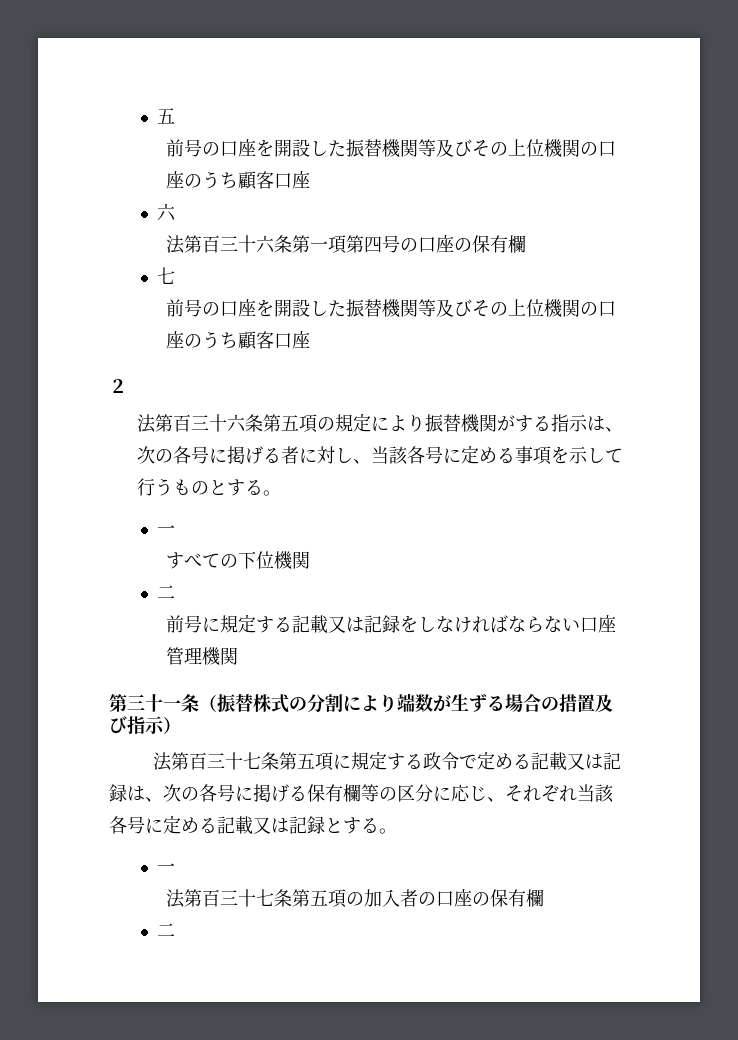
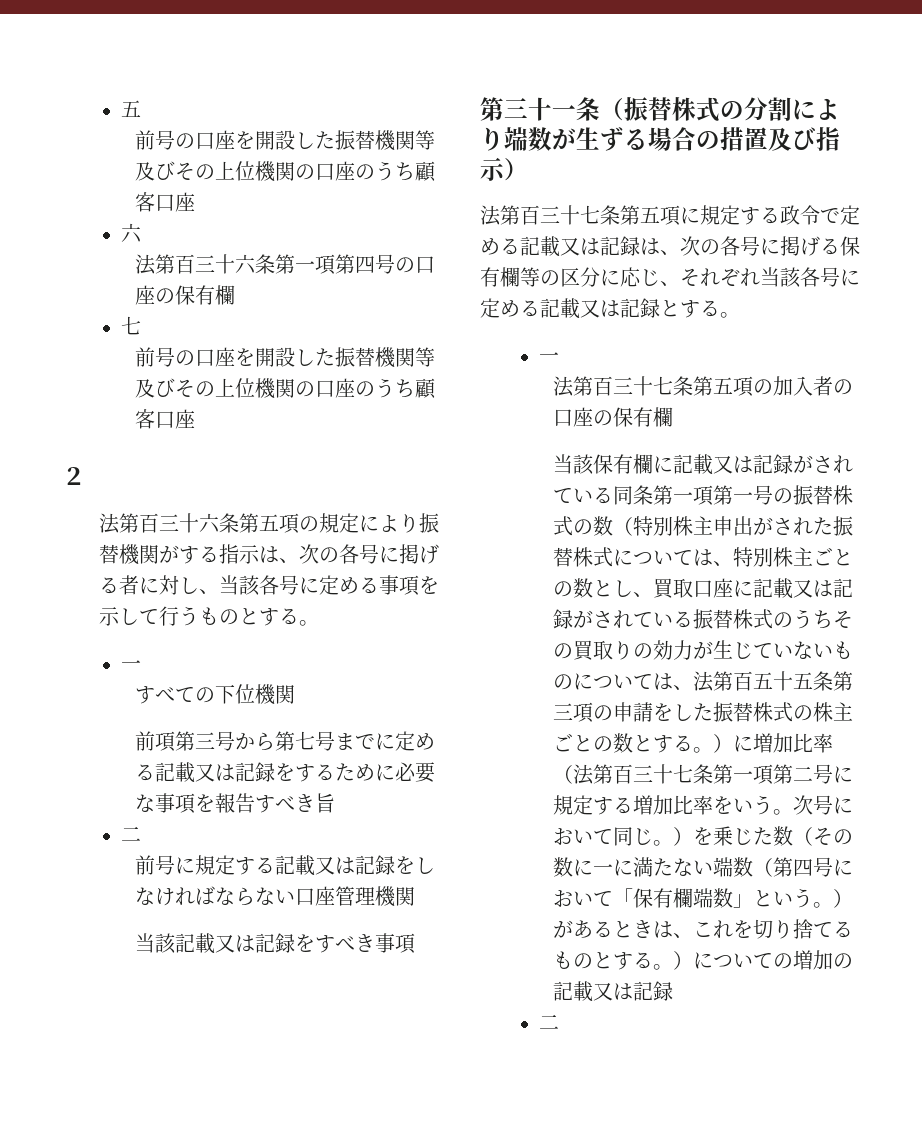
+ 前項第三号から第七号までに定める記載又は記録をするために必要な事項を報告すべき旨
+ 当該記載又は記録をすべき事項
+ 当該保有欄に記載又は記録がされている同条第一項第一号の振替株式の数（特別株主申出がされた振替株式については、特別株主ごとの数とし、買取口座に記載又は記録がされている振替株式のうちその買取りの効力が生じていないものについては、法第百五十五条第三項の申請をした振替株式の株主ごとの数とする。）に増加比率（法第百三十七条第一項第二号に規定する増加比率をいう。次号において同じ。）を乗じた数（その数に一に満たない端数（第四号において「保有欄端数」という。）があるときは、これを切り捨てるものとする。）についての増加の記載又は記録

